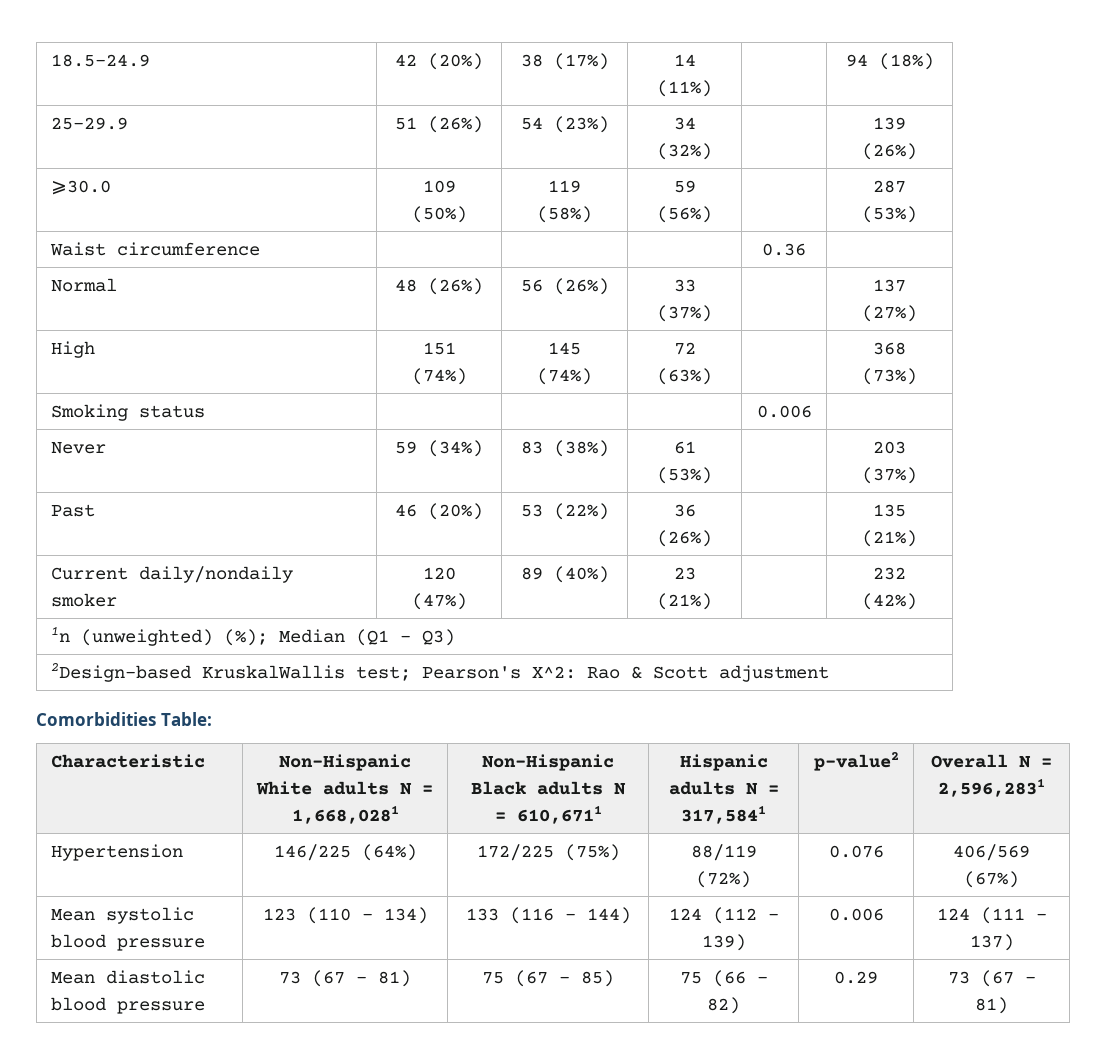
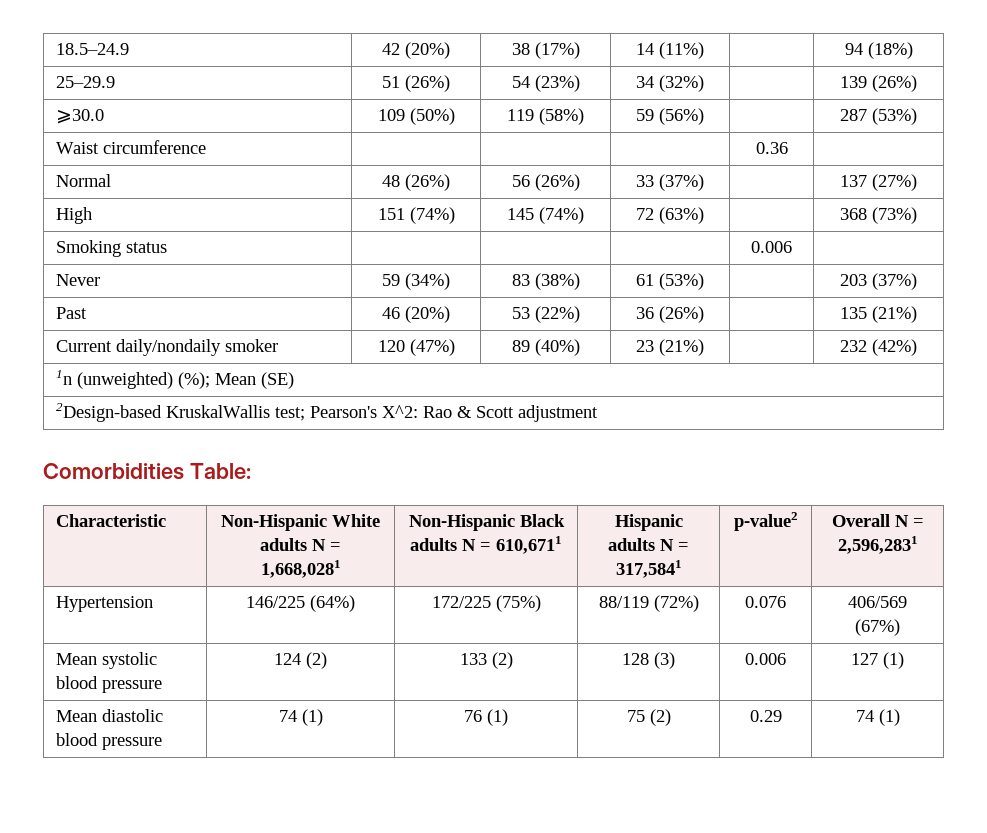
- 1n (unweighted) (%); Median (Q1 – Q3)
+ 1n (unweighted) (%); Mean (SE)
- Mean systolic blood pressure | 123 (110 – 134) | 133 (116 – 144) | 124 (112 – 139) | 0.006 | 124 (111 – 137)
- Mean diastolic blood pressure | 73 (67 – 81) | 75 (67 – 85) | 75 (66 – 82) | 0.29 | 73 (67 – 81)
+ Mean systolic blood pressure | 124 (2) | 133 (2) | 128 (3) | 0.006 | 127 (1)
+ Mean diastolic blood pressure | 74 (1) | 76 (1) | 75 (2) | 0.29 | 74 (1)

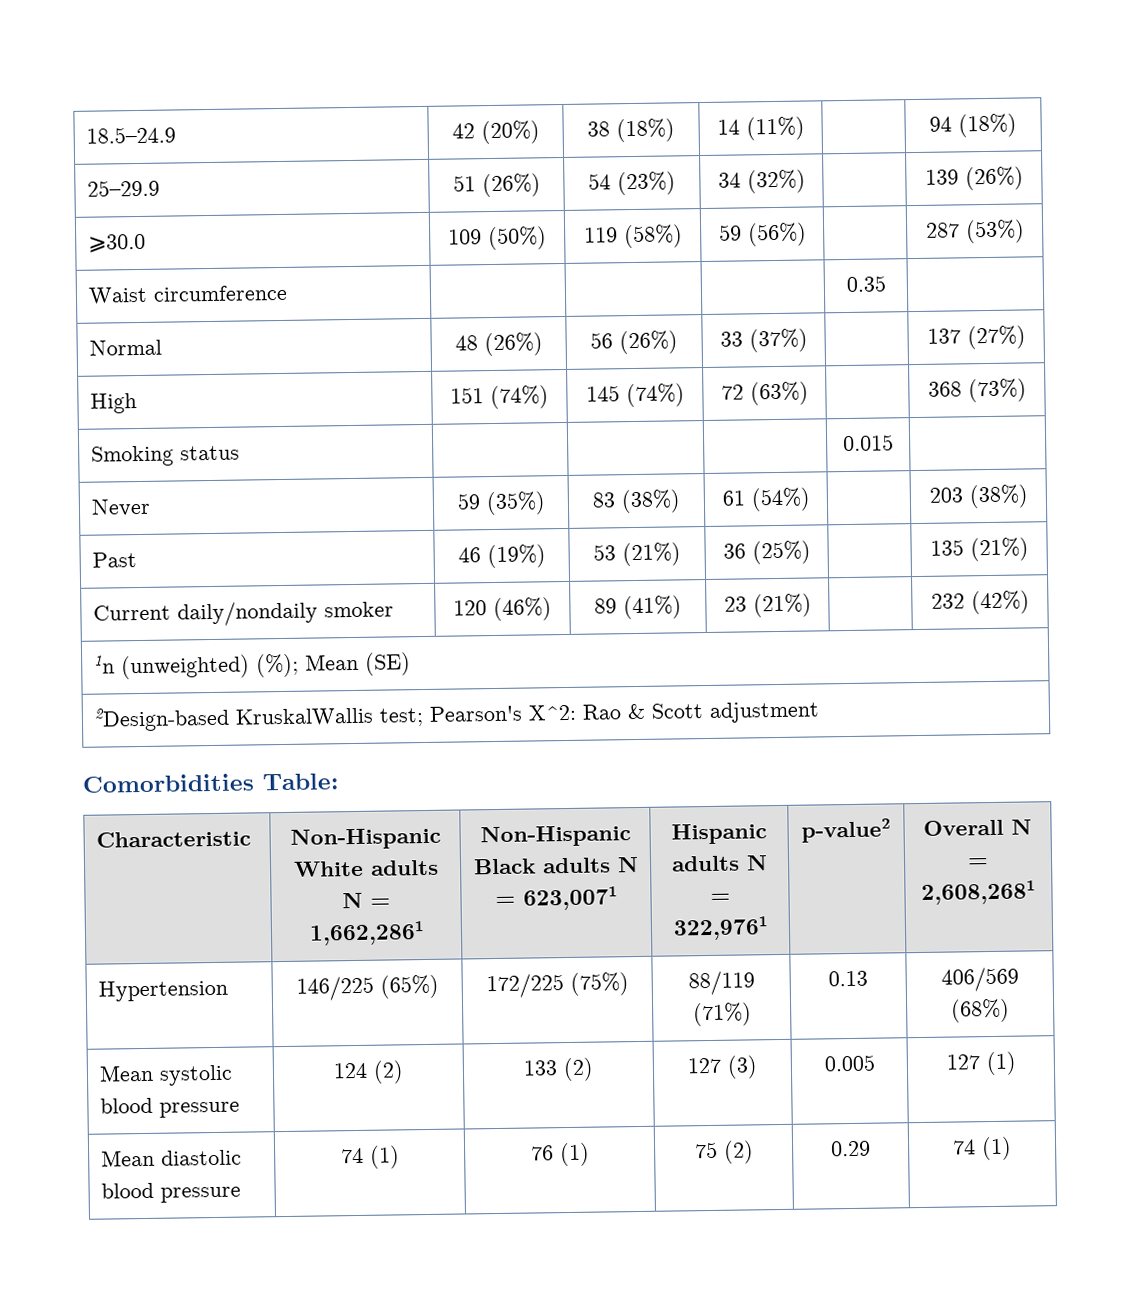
- 18.5–24.9 | 42 (20%) | 38 (17%) | 14 (11%) | | 94 (18%)
+ 18.5–24.9 | 42 (20%) | 38 (18%) | 14 (11%) | | 94 (18%)
- Waist circumference | | | | 0.36 |
+ Waist circumference | | | | 0.35 |
- Smoking status | | | | 0.006 |
+ Smoking status | | | | 0.015 |
- Never | 59 (34%) | 83 (38%) | 61 (53%) | | 203 (37%)
+ Never | 59 (35%) | 83 (38%) | 61 (54%) | | 203 (38%)
- Past | 46 (20%) | 53 (22%) | 36 (26%) | | 135 (21%)
+ Past | 46 (19%) | 53 (21%) | 36 (25%) | | 135 (21%)
- Current daily/nondaily smoker | 120 (47%) | 89 (40%) | 23 (21%) | | 232 (42%)
+ Current daily/nondaily smoker | 120 (46%) | 89 (41%) | 23 (21%) | | 232 (42%)
- Characteristic | Non-Hispanic White adults N = 1,668,0281 | Non-Hispanic Black adults N = 610,6711 | Hispanic adults N = 317,5841 | p-value2 | Overall N = 2,596,2831
+ Characteristic | Non-Hispanic White adults N = 1,662,2861 | Non-Hispanic Black adults N = 623,0071 | Hispanic adults N = 322,9761 | p-value2 | Overall N = 2,608,2681
- Hypertension | 146/225 (64%) | 172/225 (75%) | 88/119 (72%) | 0.076 | 406/569 (67%)
+ Hypertension | 146/225 (65%) | 172/225 (75%) | 88/119 (71%) | 0.13 | 406/569 (68%)
- Mean systolic blood pressure | 124 (2) | 133 (2) | 128 (3) | 0.006 | 127 (1)
+ Mean systolic blood pressure | 124 (2) | 133 (2) | 127 (3) | 0.005 | 127 (1)

